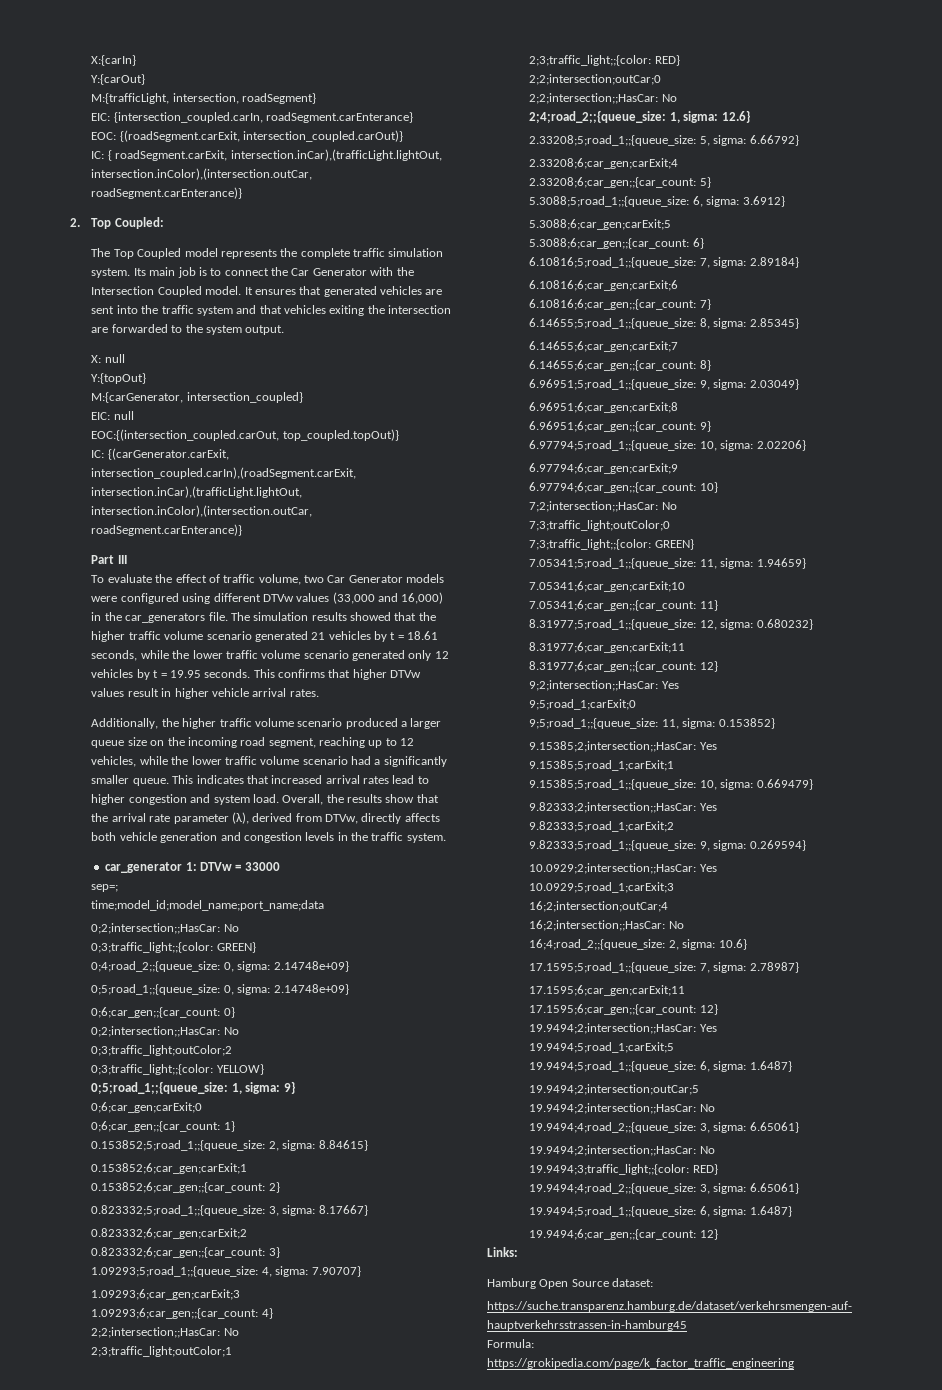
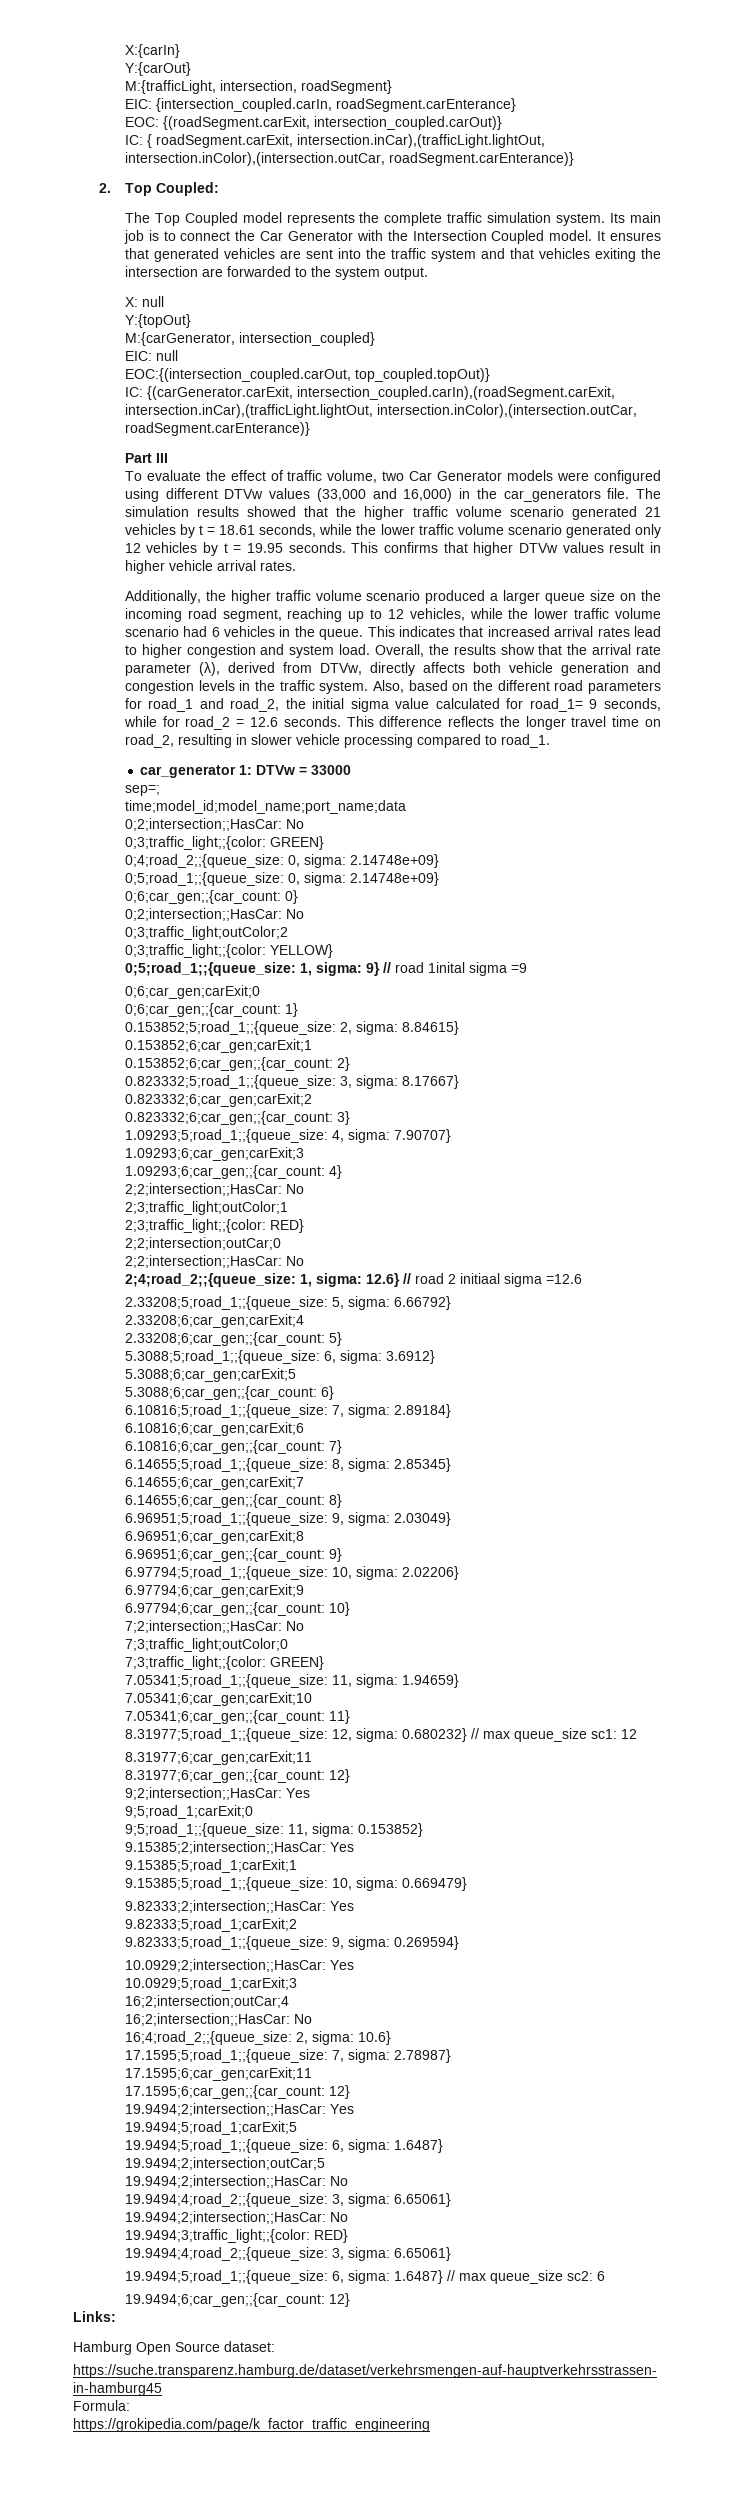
- Additionally, the higher traffic volume scenario produced a larger queue size on the incoming road segment, reaching up to 12 vehicles, while the lower traffic volume scenario had a significantly smaller queue.
+ Additionally, the higher traffic volume scenario produced a larger queue size on the incoming road segment, reaching up to 12 vehicles, while the lower traffic volume scenario had 6 vehicles in the queue.
+ Also, based on the different road parameters for road_1 and road_2, the initial sigma value calculated for road_1= 9 seconds, while for road_2 = 12.6 seconds. This difference reflects the longer travel time on road_2, resulting in slower vehicle processing compared to road_1.
- 0;5;road_1;;{queue_size: 1, sigma: 9}
+ 0;5;road_1;;{queue_size: 1, sigma: 9} // road 1inital sigma =9
- 2;4;road_2;;{queue_size: 1, sigma: 12.6}
+ 2;4;road_2;;{queue_size: 1, sigma: 12.6} // road 2 initiaal sigma =12.6
- 8.31977;5;road_1;;{queue_size: 12, sigma: 0.680232}
+ 8.31977;5;road_1;;{queue_size: 12, sigma: 0.680232} // max queue_size sc1: 12
  19.9494;3;traffic_light;;{color: RED}
  19.9494;4;road_2;;{queue_size: 3, sigma: 6.65061}
- 19.9494;5;road_1;;{queue_size: 6, sigma: 1.6487}
+ 19.9494;5;road_1;;{queue_size: 6, sigma: 1.6487} // max queue_size sc2: 6

